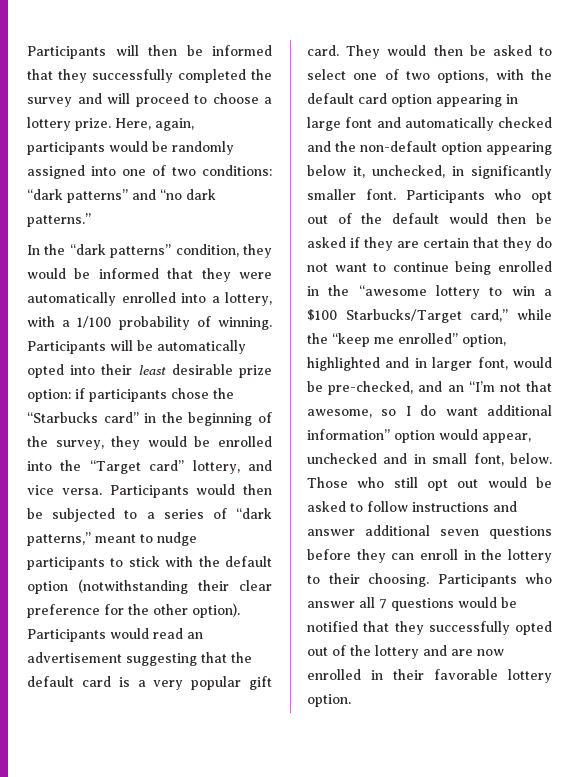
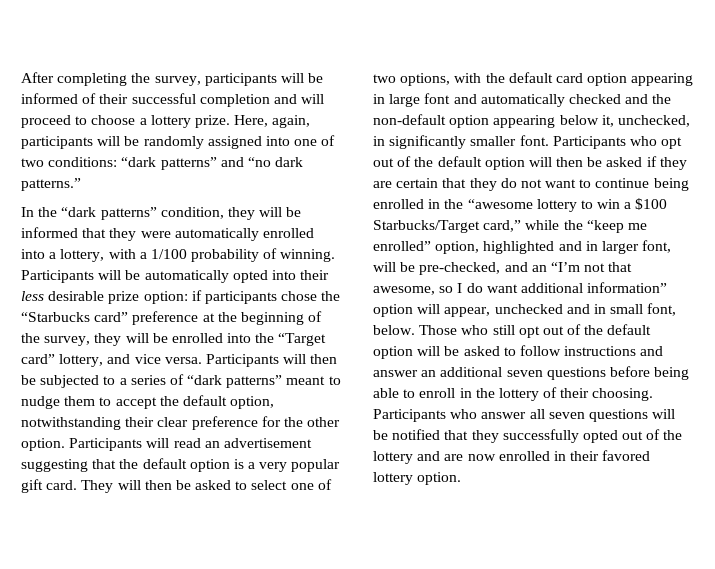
- Participants will then be informed that they successfully completed the survey and will proceed to choose a lottery prize.
+ After completing the survey, participants will be informed of their successful completion and will proceed to choose a lottery prize.
- Here, again, participants would be randomly assigned into one of two conditions: “dark patterns” and “no dark patterns.”
+ Here, again, participants will be randomly assigned into one of two conditions: “dark patterns” and “no dark patterns.”
- In the “dark patterns” condition, they would be informed that they were automatically enrolled into a lottery, with a 1/100 probability of winning.
+ In the “dark patterns” condition, they will be informed that they were automatically enrolled into a lottery, with a 1/100 probability of winning.
- Participants will be automatically opted into their least desirable prize option: if participants chose the “Starbucks card” in the beginning of the survey, they would be enrolled into the “Target card” lottery, and vice versa.
+ Participants will be automatically opted into their less desirable prize option: if participants chose the “Starbucks card” preference at the beginning of the survey, they will be enrolled into the “Target card” lottery, and vice versa.
- Participants would then be subjected to a series of “dark patterns,” meant to nudge participants to stick with the default option (notwithstanding their clear preference for the other option). Participants would read an advertisement suggesting that the default card is a very popular gift card.
+ Participants will then be subjected to a series of “dark patterns” meant to nudge them to accept the default option, notwithstanding their clear preference for the other option. Participants will read an advertisement suggesting that the default option is a very popular gift card.
- They would then be asked to select one of two options, with the default card option appearing in large font and automatically checked and the non-default option appearing below it, unchecked, in significantly smaller font.
+ They will then be asked to select one of two options, with the default card option appearing in large font and automatically checked and the non-default option appearing below it, unchecked, in significantly smaller font.
- Participants who opt out of the default would then be asked if they are certain that they do not want to continue being enrolled in the “awesome lottery to win a $100 Starbucks/Target card,” while the “keep me enrolled” option, highlighted and in larger font, would be pre-checked, and an “I’m not that awesome, so I do want additional information” option would appear, unchecked and in small font, below.
+ Participants who opt out of the default option will then be asked if they are certain that they do not want to continue being enrolled in the “awesome lottery to win a $100 Starbucks/Target card,” while the “keep me enrolled” option, highlighted and in larger font, will be pre-checked, and an “I’m not that awesome, so I do want additional information” option will appear, unchecked and in small font, below.
- Those who still opt out would be asked to follow instructions and answer additional seven questions before they can enroll in the lottery to their choosing.
+ Those who still opt out of the default option will be asked to follow instructions and answer an additional seven questions before being able to enroll in the lottery of their choosing.
- Participants who answer all 7 questions would be notified that they successfully opted out of the lottery and are now enrolled in their favorable lottery option.
+ Participants who answer all seven questions will be notified that they successfully opted out of the lottery and are now enrolled in their favored lottery option.

